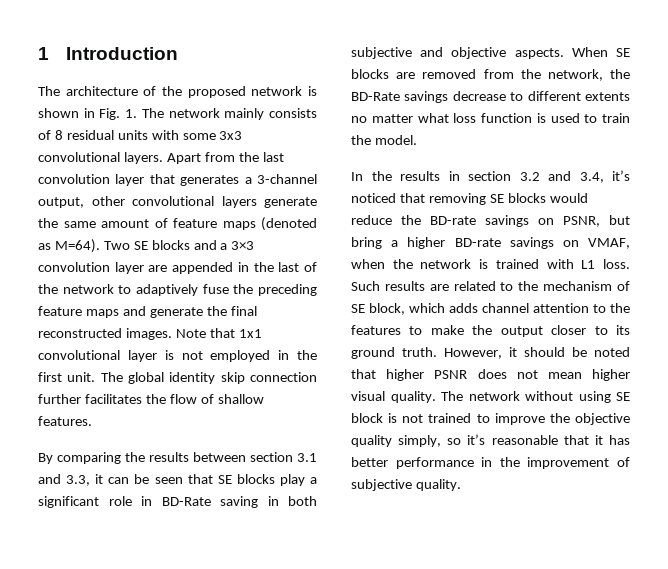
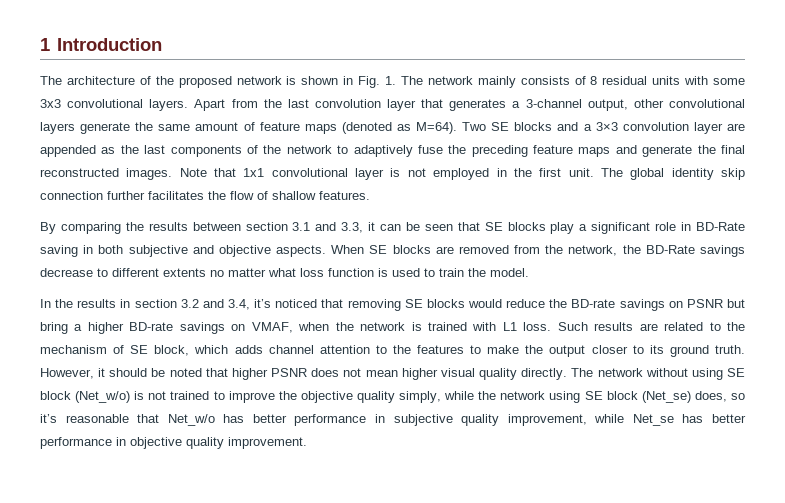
- Two SE blocks and a 3×3 convolution layer are appended in the last of the network to adaptively fuse the preceding feature maps and generate the final reconstructed images.
+ Two SE blocks and a 3×3 convolution layer are appended as the last components of the network to adaptively fuse the preceding feature maps and generate the final reconstructed images.
- In the results in section 3.2 and 3.4, it’s noticed that removing SE blocks would reduce the BD-rate savings on PSNR, but bring a higher BD-rate savings on VMAF, when the network is trained with L1 loss.
+ In the results in section 3.2 and 3.4, it’s noticed that removing SE blocks would reduce the BD-rate savings on PSNR but bring a higher BD-rate savings on VMAF, when the network is trained with L1 loss.
- However, it should be noted that higher PSNR does not mean higher visual quality.
+ However, it should be noted that higher PSNR does not mean higher visual quality directly.
- The network without using SE block is not trained to improve the objective quality simply, so it’s reasonable that it has better performance in the improvement of subjective quality.
+ The network without using SE block (Net_w/o) is not trained to improve the objective quality simply, while the network using SE block (Net_se) does, so it’s reasonable that Net_w/o has better performance in subjective quality improvement, while Net_se has better performance in objective quality improvement.

